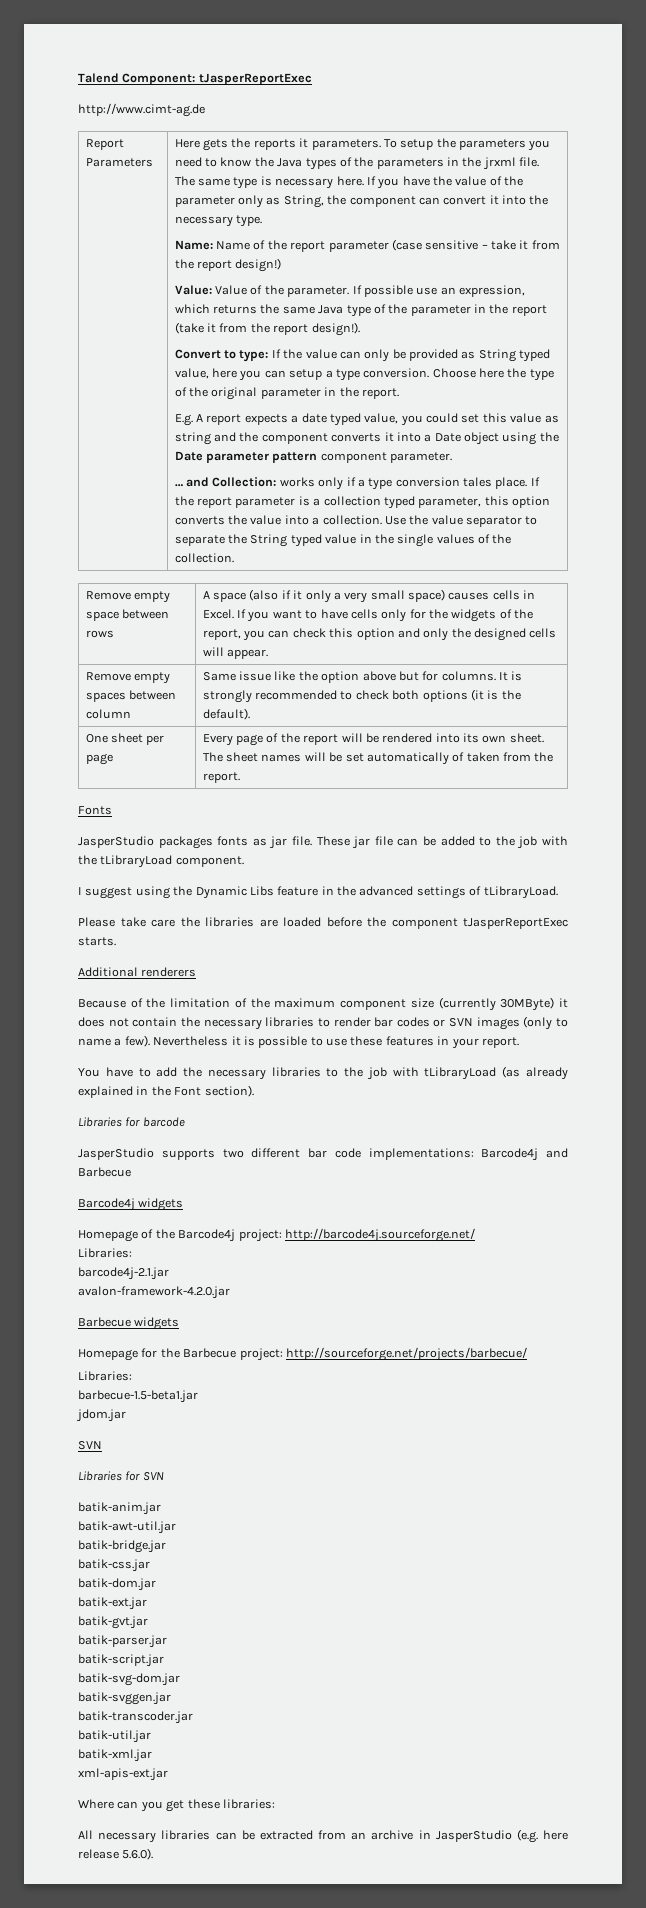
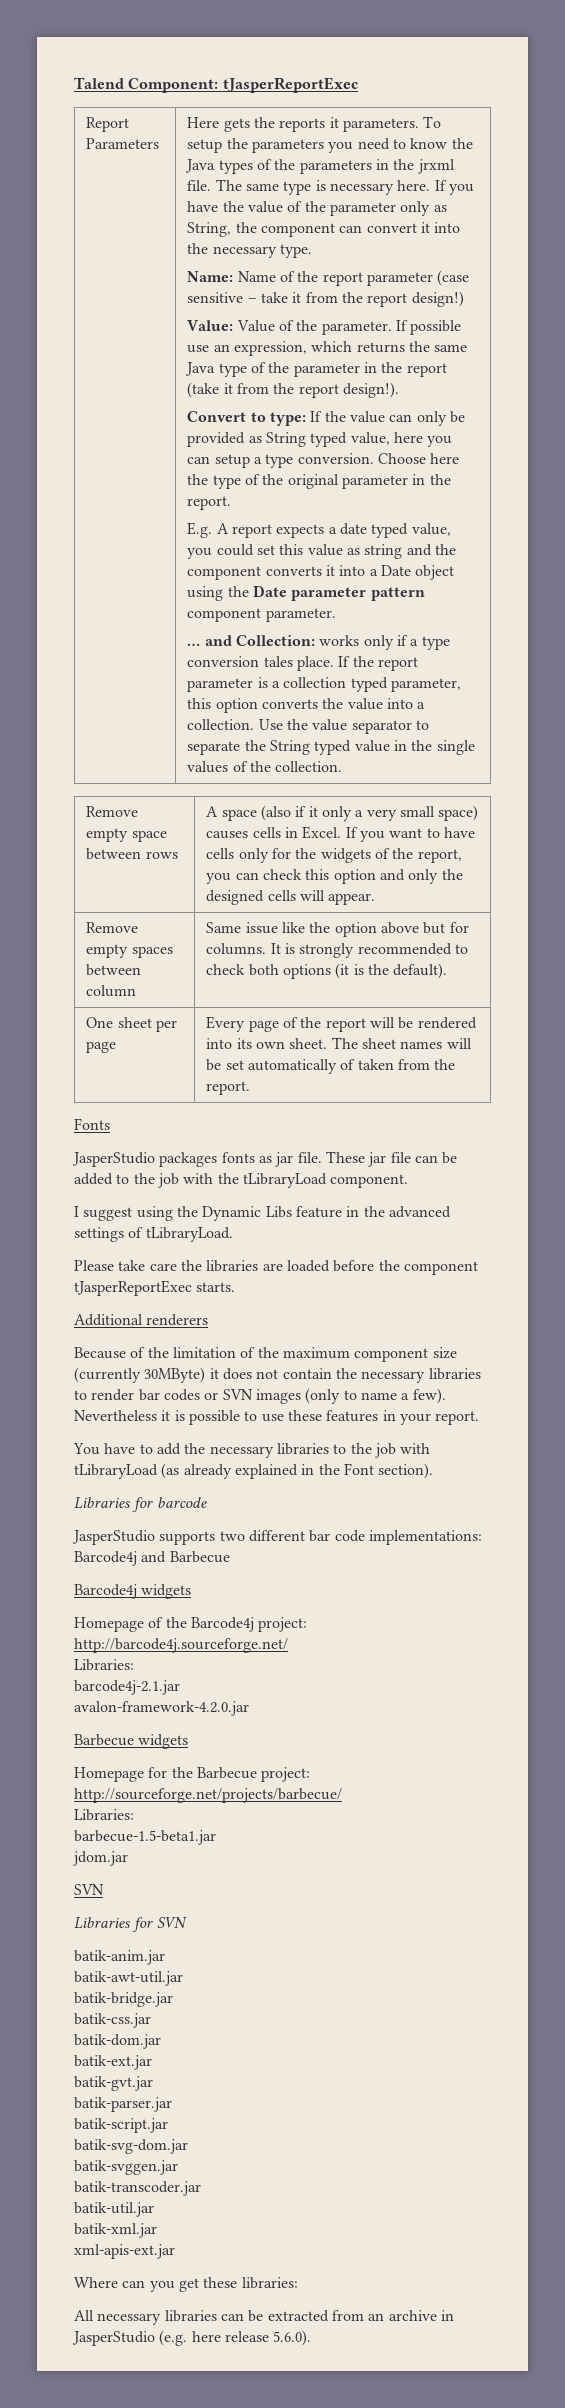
- http://www.cimt-ag.de

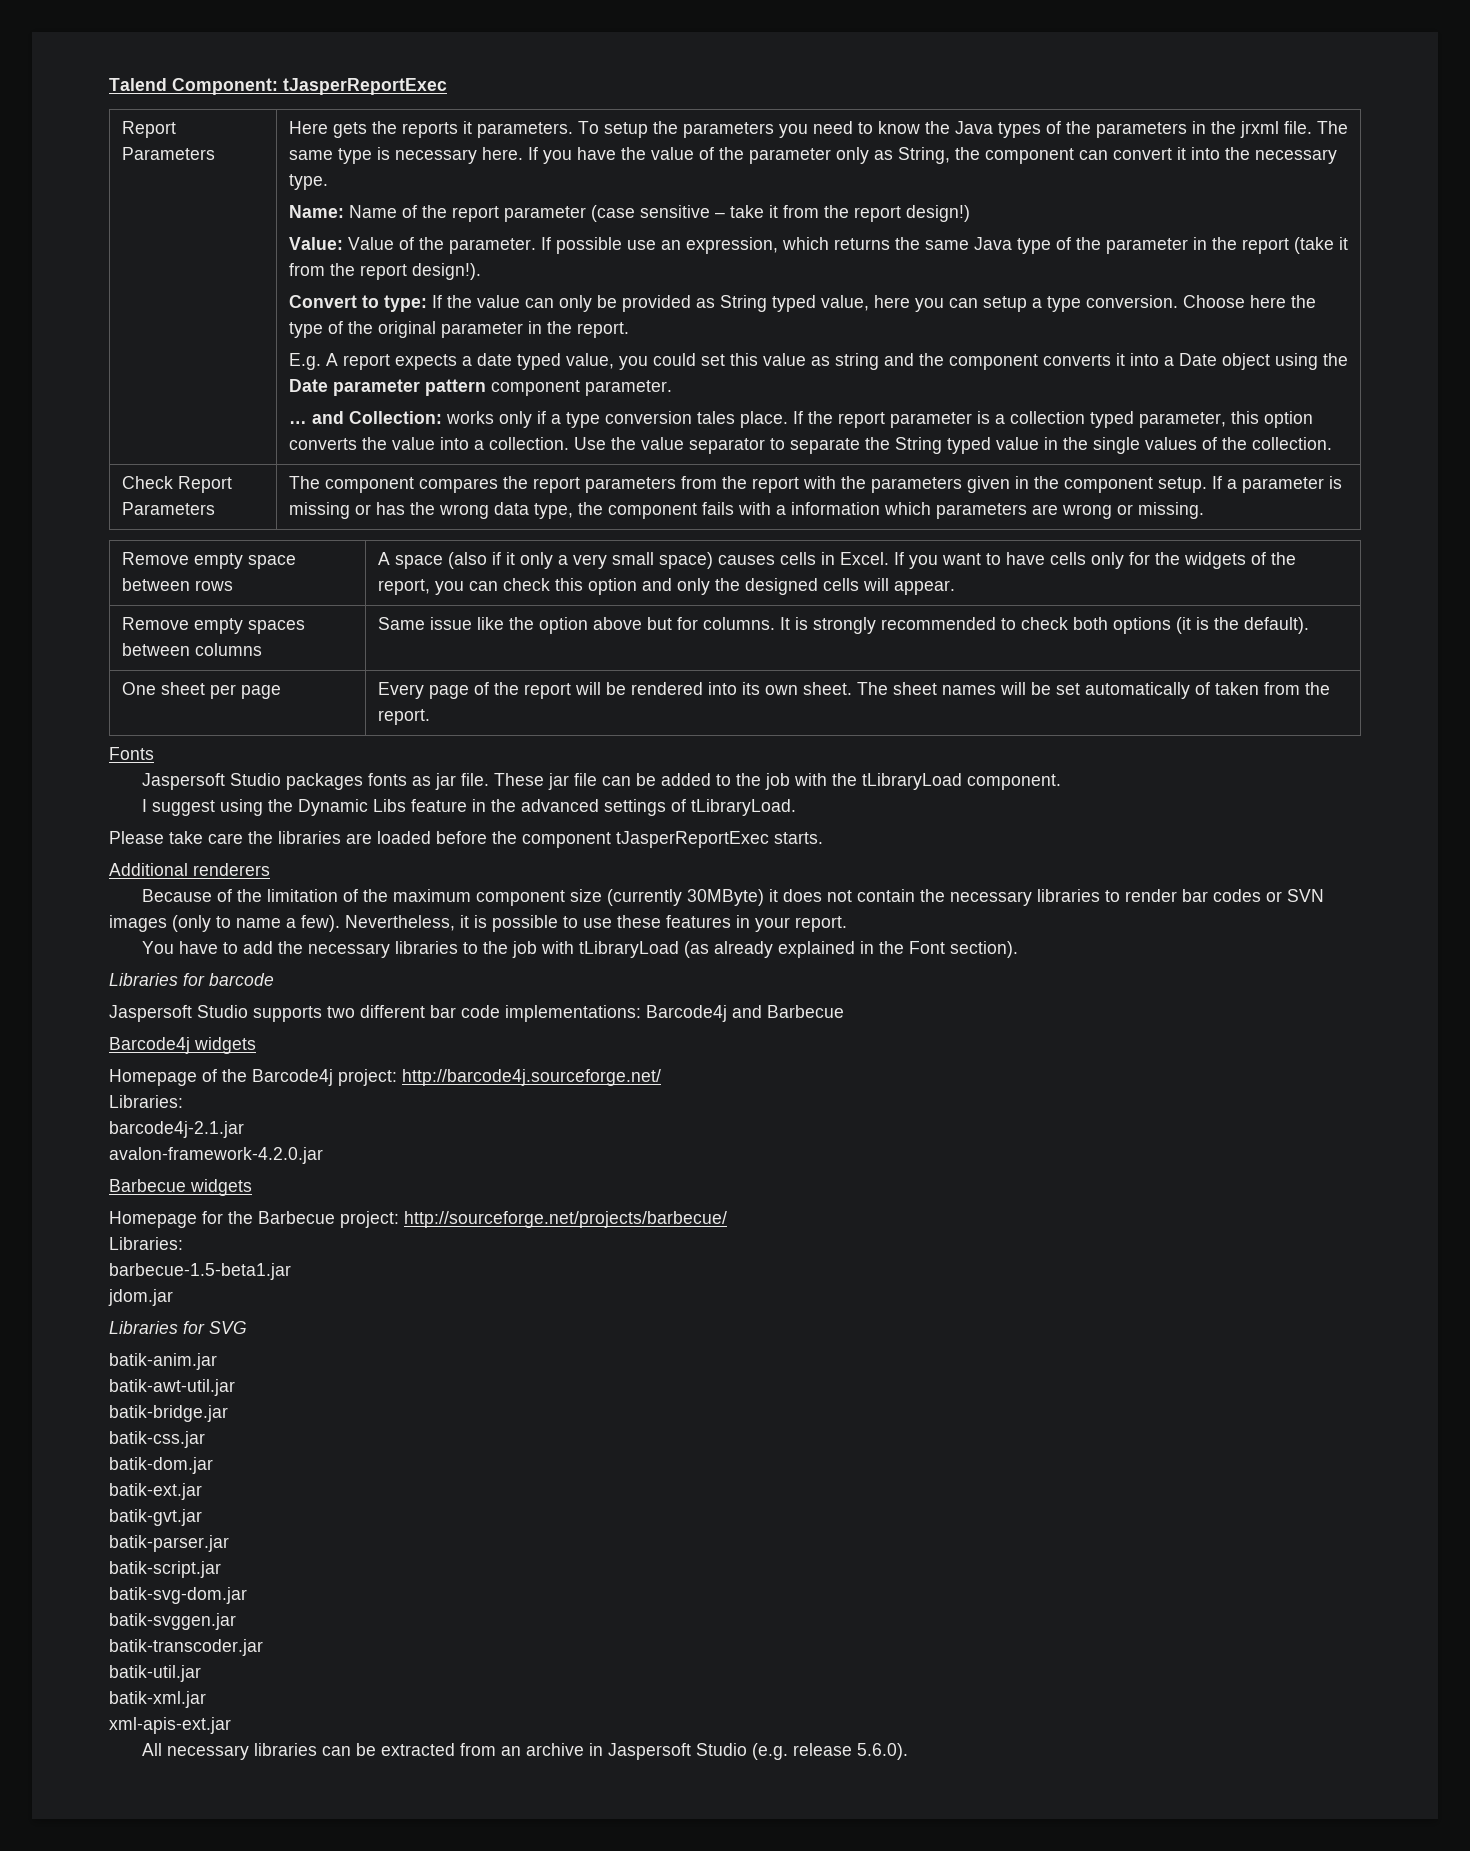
+ Check Report Parameters | The component compares the report parameters from the report with the parameters given in the component setup. If a parameter is missing or has the wrong data type, the component fails with a information which parameters are wrong or missing.
- Remove empty spaces between column | Same issue like the option above but for columns. It is strongly recommended to check both options (it is the default).
+ Remove empty spaces between columns | Same issue like the option above but for columns. It is strongly recommended to check both options (it is the default).
- JasperStudio packages fonts as jar file.
+ Jaspersoft Studio packages fonts as jar file.
- Nevertheless it is possible to use these features in your report.
+ Nevertheless, it is possible to use these features in your report.
- JasperStudio supports two different bar code implementations: Barcode4j and Barbecue
+ Jaspersoft Studio supports two different bar code implementations: Barcode4j and Barbecue
  jdom.jar
- SVN
- Libraries for SVN
+ Libraries for SVG
- Where can you get these libraries:
- All necessary libraries can be extracted from an archive in JasperStudio (e.g. here release 5.6.0).
+ All necessary libraries can be extracted from an archive in Jaspersoft Studio (e.g. release 5.6.0).

